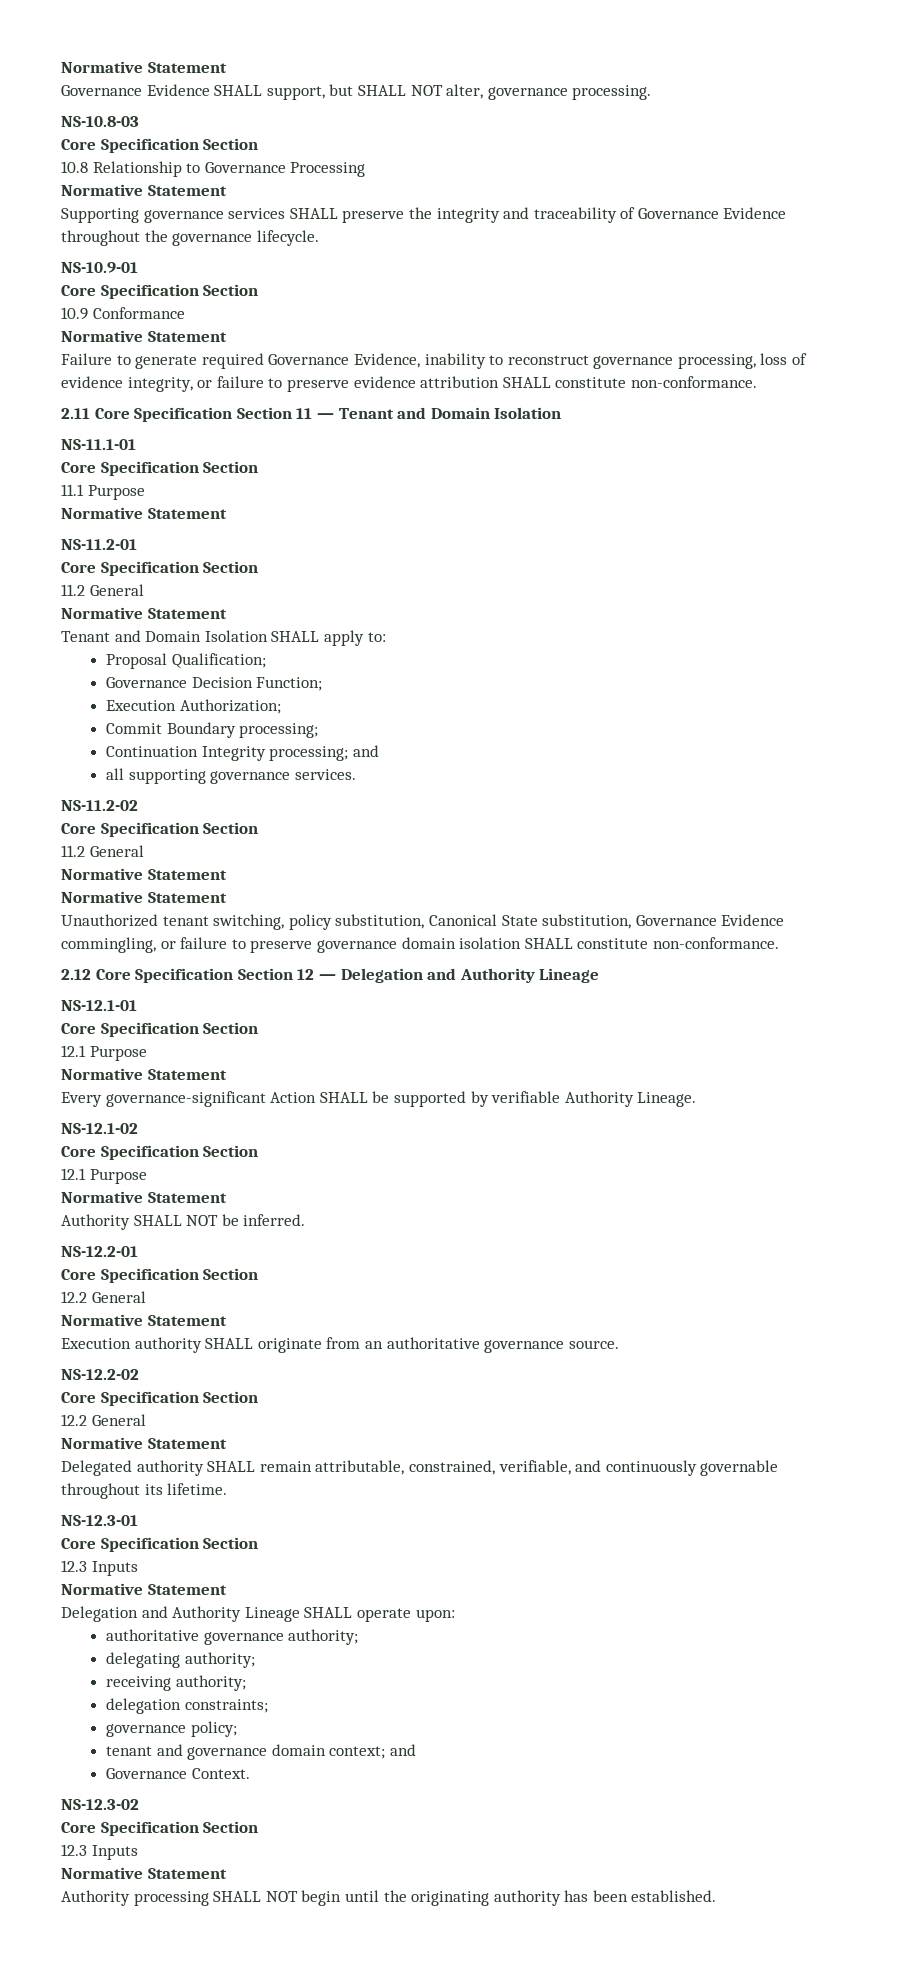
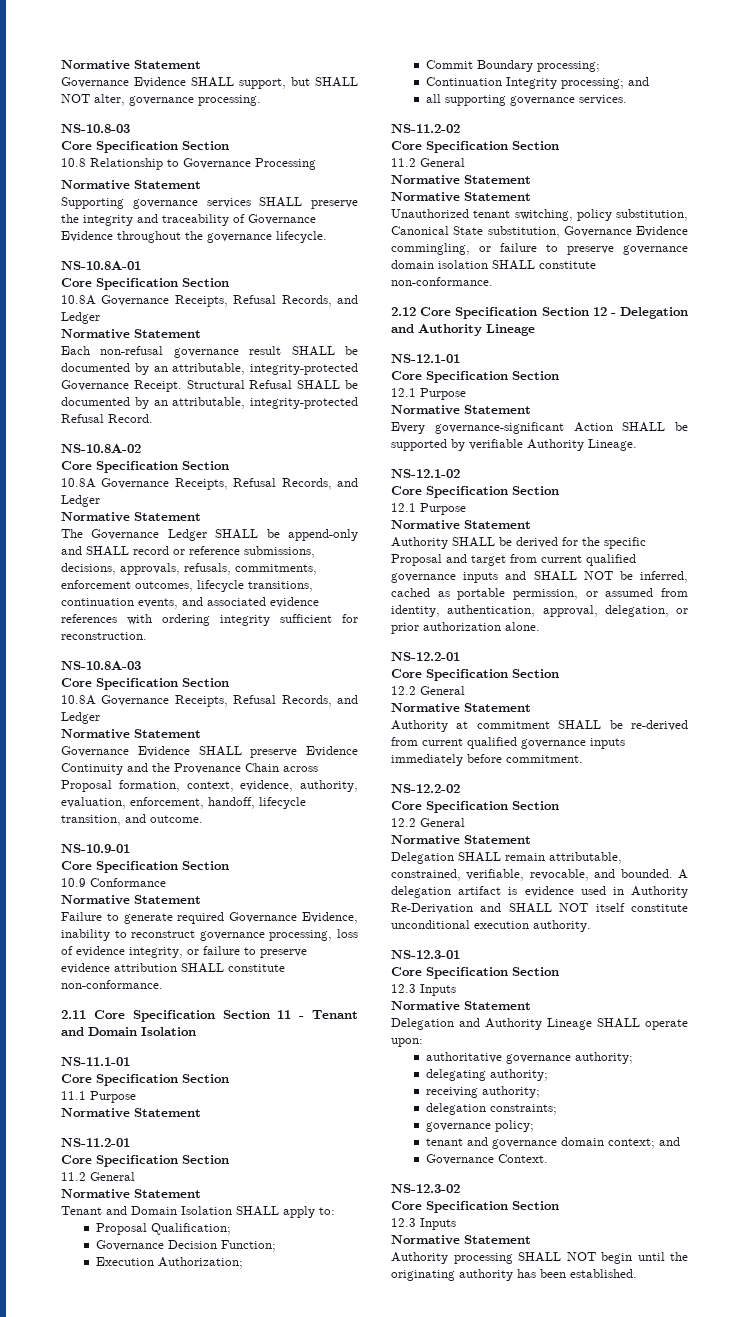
+ NS-10.8A-01
+ Core Specification Section
+ 10.8A Governance Receipts, Refusal Records, and Ledger
+ Normative Statement
+ Each non-refusal governance result SHALL be documented by an attributable, integrity-protected Governance Receipt. Structural Refusal SHALL be documented by an attributable, integrity-protected Refusal Record.
+ NS-10.8A-02
+ Core Specification Section
+ 10.8A Governance Receipts, Refusal Records, and Ledger
+ Normative Statement
+ The Governance Ledger SHALL be append-only and SHALL record or reference submissions, decisions, approvals, refusals, commitments, enforcement outcomes, lifecycle transitions, continuation events, and associated evidence references with ordering integrity sufficient for reconstruction.
+ NS-10.8A-03
+ Core Specification Section
+ 10.8A Governance Receipts, Refusal Records, and Ledger
+ Normative Statement
+ Governance Evidence SHALL preserve Evidence Continuity and the Provenance Chain across Proposal formation, context, evidence, authority, evaluation, enforcement, handoff, lifecycle transition, and outcome.
- 2.11 Core Specification Section 11 — Tenant and Domain Isolation
+ 2.11 Core Specification Section 11 - Tenant and Domain Isolation
- 2.12 Core Specification Section 12 — Delegation and Authority Lineage
+ 2.12 Core Specification Section 12 - Delegation and Authority Lineage
- Authority SHALL NOT be inferred.
+ Authority SHALL be derived for the specific Proposal and target from current qualified governance inputs and SHALL NOT be inferred, cached as portable permission, or assumed from identity, authentication, approval, delegation, or prior authorization alone.
- Execution authority SHALL originate from an authoritative governance source.
+ Authority at commitment SHALL be re-derived from current qualified governance inputs immediately before commitment.
- Delegated authority SHALL remain attributable, constrained, verifiable, and continuously governable throughout its lifetime.
+ Delegation SHALL remain attributable, constrained, verifiable, revocable, and bounded. A delegation artifact is evidence used in Authority Re-Derivation and SHALL NOT itself constitute unconditional execution authority.

